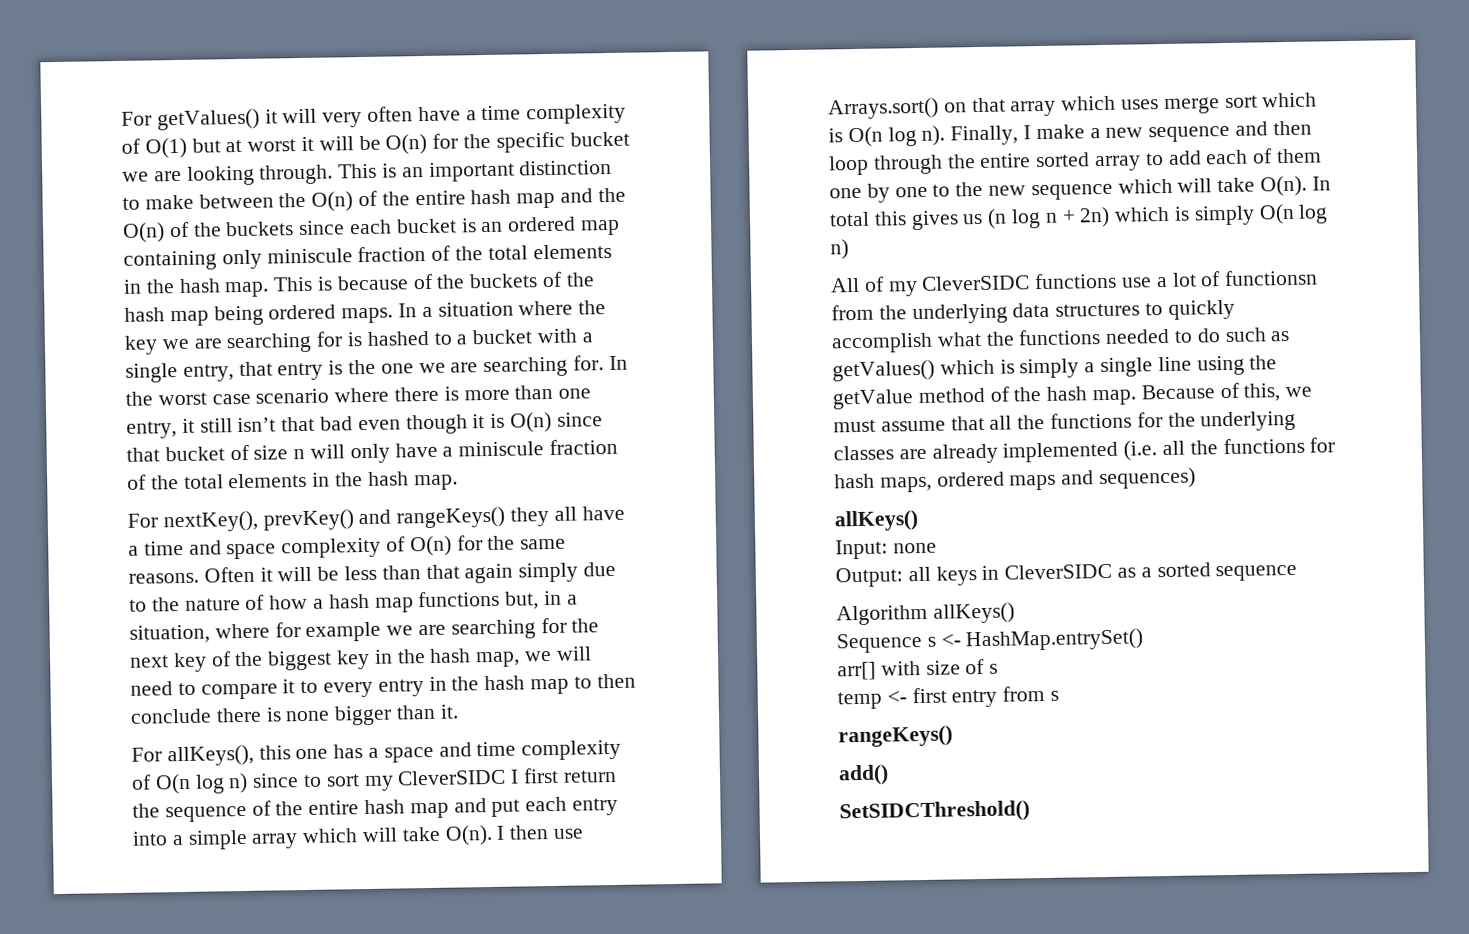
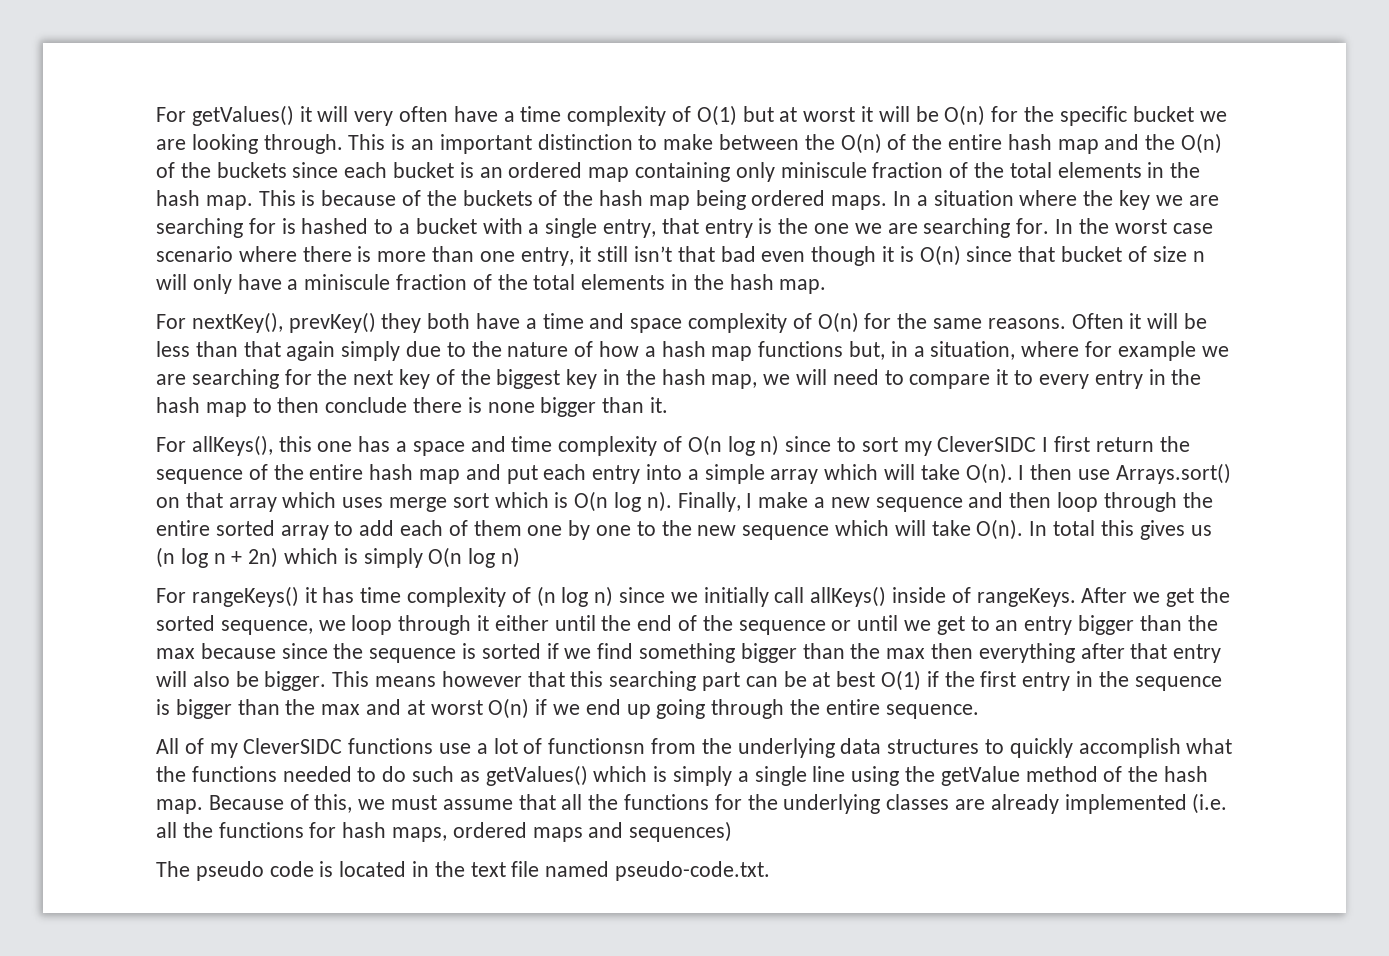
- For nextKey(), prevKey() and rangeKeys() they all have a time and space complexity of O(n) for the same reasons.
+ For nextKey(), prevKey() they both have a time and space complexity of O(n) for the same reasons.
+ For rangeKeys() it has time complexity of (n log n) since we initially call allKeys() inside of rangeKeys. After we get the sorted sequence, we loop through it either until the end of the sequence or until we get to an entry bigger than the max because since the sequence is sorted if we find something bigger than the max then everything after that entry will also be bigger. This means however that this searching part can be at best O(1) if the first entry in the sequence is bigger than the max and at worst O(n) if we end up going through the entire sequence.
  Because of this, we must assume that all the functions for the underlying classes are already implemented (i.e. all the functions for hash maps, ordered maps and sequences)
- allKeys()
- Input: none
- Output: all keys in CleverSIDC as a sorted sequence
- Algorithm allKeys()
- Sequence s <- HashMap.entrySet()
- arr[] with size of s
- temp <- first entry from s
- rangeKeys()
- add()
- SetSIDCThreshold()
+ The pseudo code is located in the text file named pseudo-code.txt.

